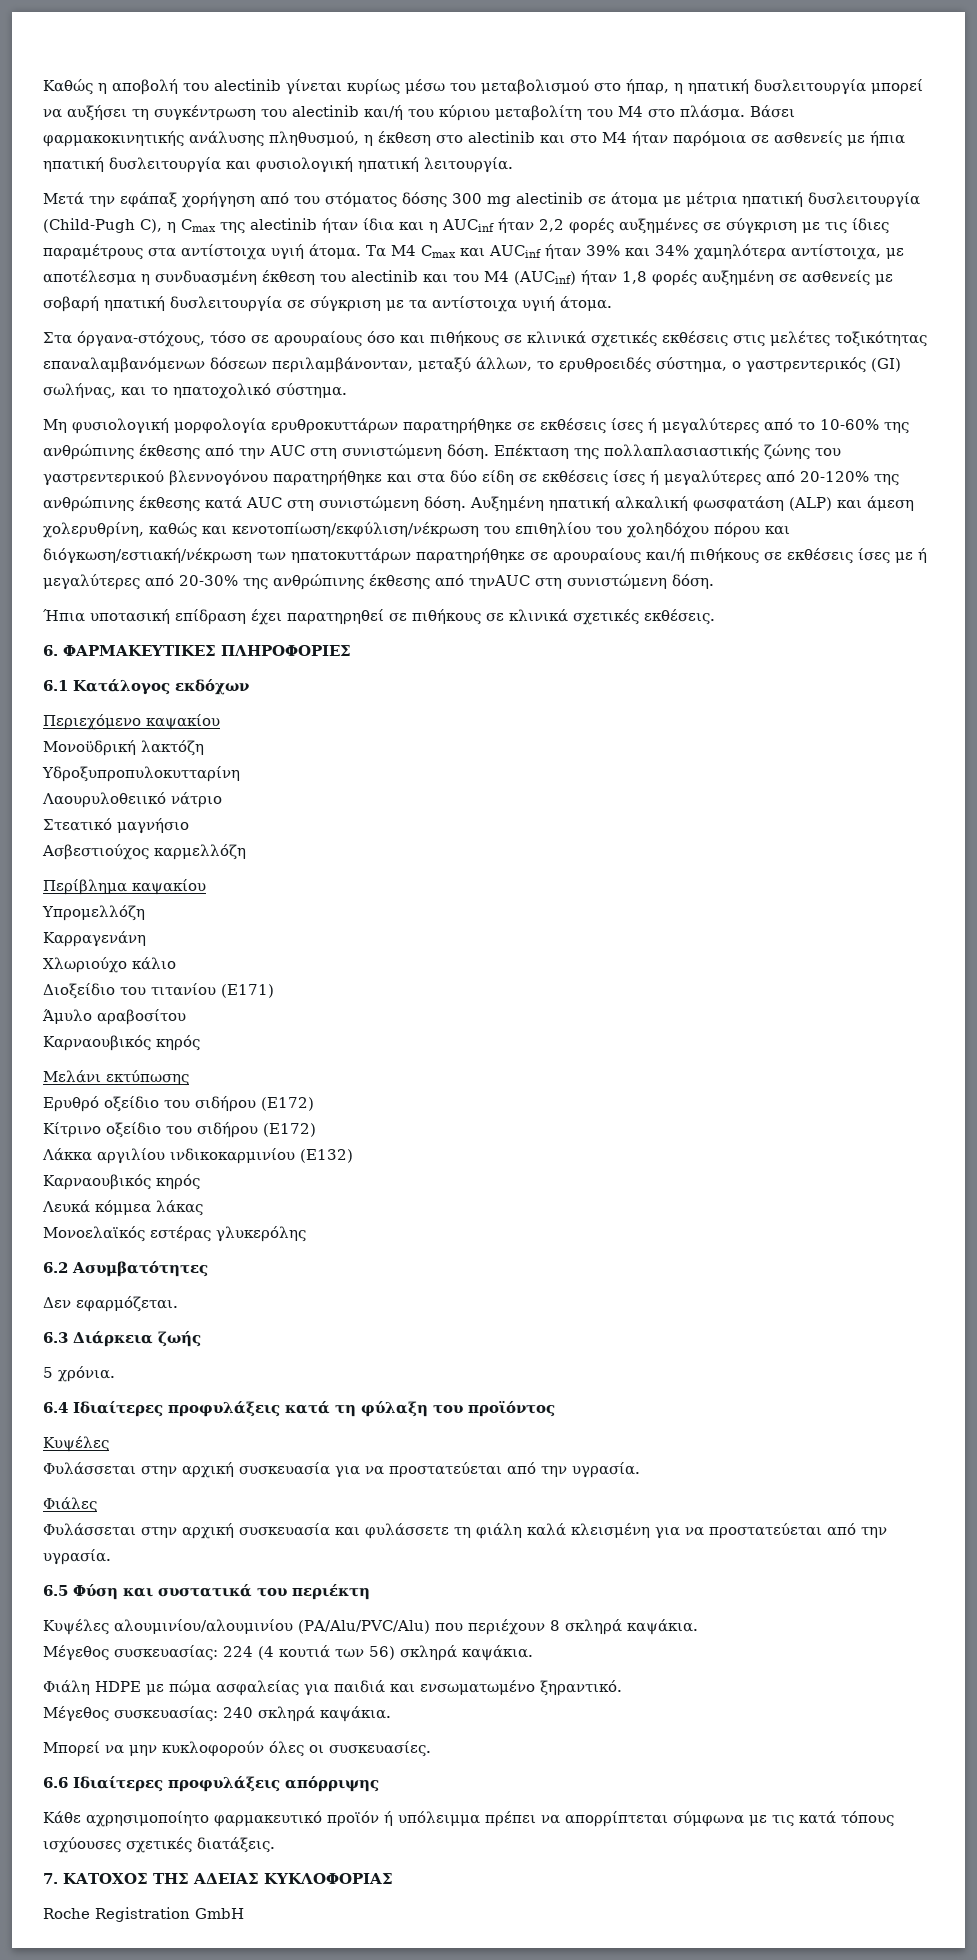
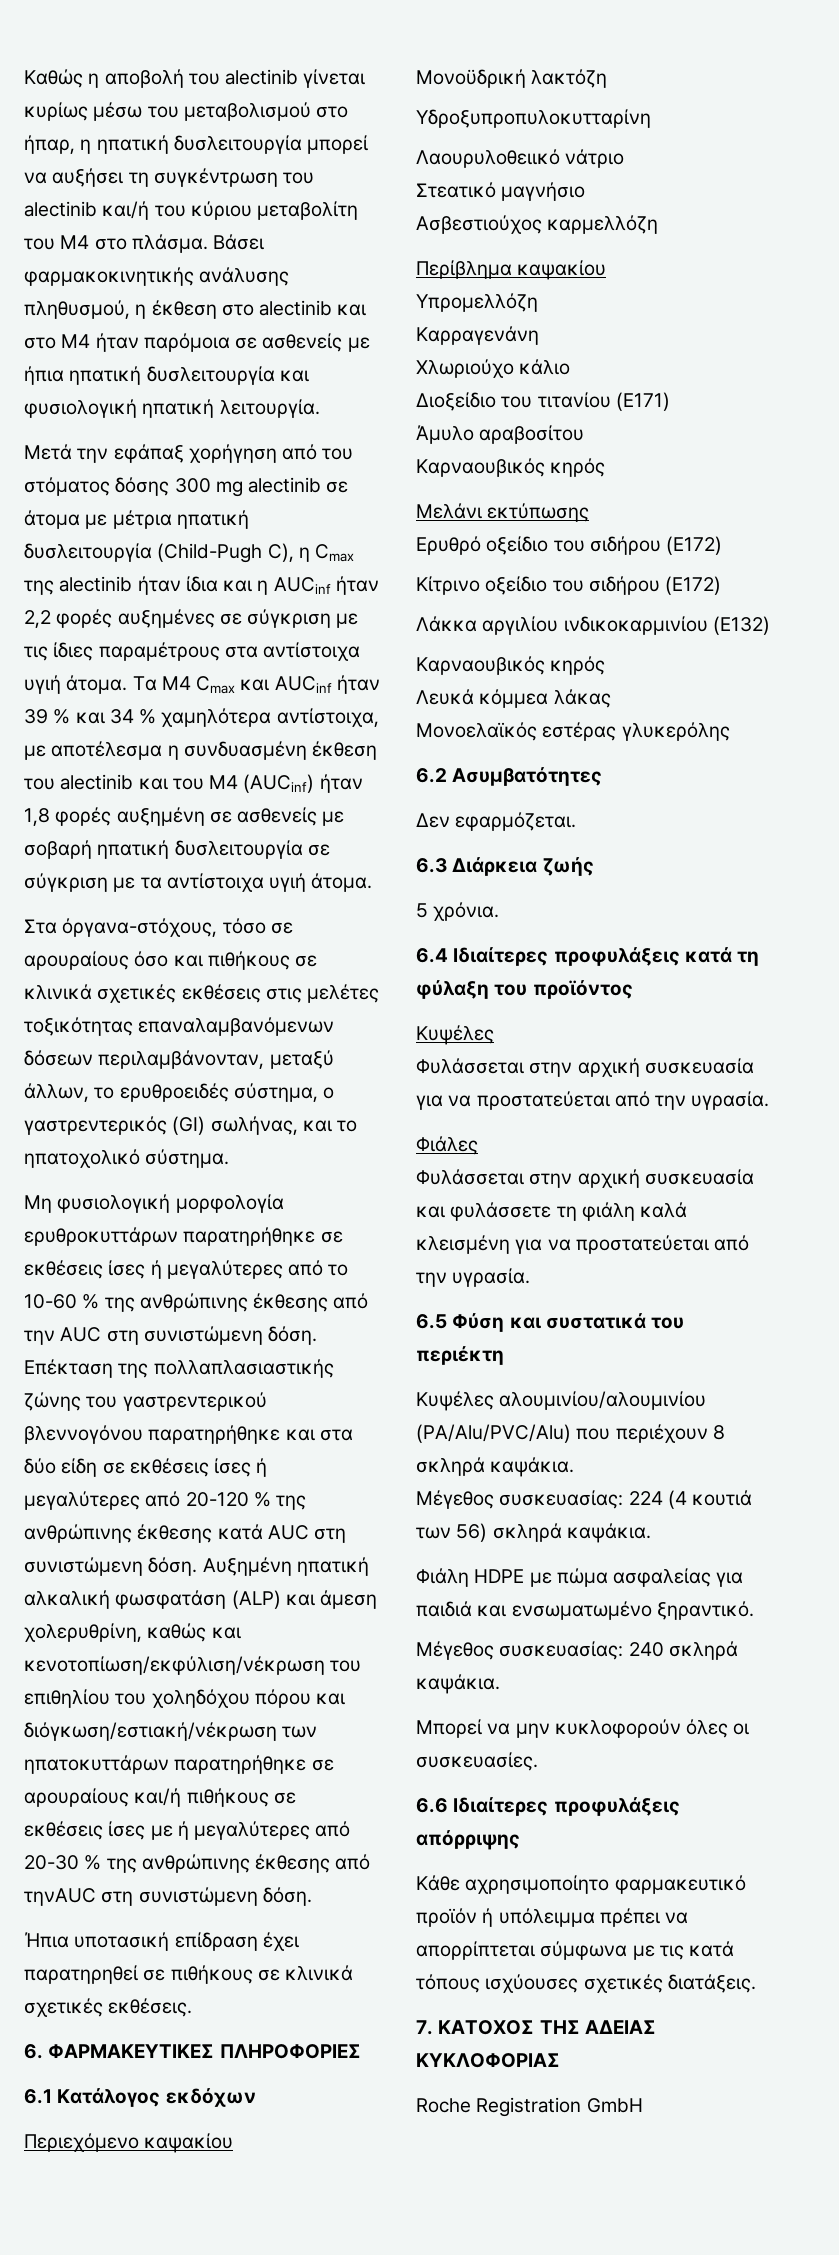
- Τα M4 Cmax και AUCinf ήταν 39% και 34% χαμηλότερα αντίστοιχα, με αποτέλεσμα η συνδυασμένη έκθεση του alectinib και του M4 (AUCinf) ήταν 1,8 φορές αυξημένη σε ασθενείς με σοβαρή ηπατική δυσλειτουργία σε σύγκριση με τα αντίστοιχα υγιή άτομα.
+ Τα M4 Cmax και AUCinf ήταν 39 % και 34 % χαμηλότερα αντίστοιχα, με αποτέλεσμα η συνδυασμένη έκθεση του alectinib και του M4 (AUCinf) ήταν 1,8 φορές αυξημένη σε ασθενείς με σοβαρή ηπατική δυσλειτουργία σε σύγκριση με τα αντίστοιχα υγιή άτομα.
- Μη φυσιολογική μορφολογία ερυθροκυττάρων παρατηρήθηκε σε εκθέσεις ίσες ή μεγαλύτερες από το 10-60% της ανθρώπινης έκθεσης από την AUC στη συνιστώμενη δόση.
+ Μη φυσιολογική μορφολογία ερυθροκυττάρων παρατηρήθηκε σε εκθέσεις ίσες ή μεγαλύτερες από το 10-60 % της ανθρώπινης έκθεσης από την AUC στη συνιστώμενη δόση.
- Επέκταση της πολλαπλασιαστικής ζώνης του γαστρεντερικού βλεννογόνου παρατηρήθηκε και στα δύο είδη σε εκθέσεις ίσες ή μεγαλύτερες από 20-120% της ανθρώπινης έκθεσης κατά AUC στη συνιστώμενη δόση.
+ Επέκταση της πολλαπλασιαστικής ζώνης του γαστρεντερικού βλεννογόνου παρατηρήθηκε και στα δύο είδη σε εκθέσεις ίσες ή μεγαλύτερες από 20-120 % της ανθρώπινης έκθεσης κατά AUC στη συνιστώμενη δόση.
- Αυξημένη ηπατική αλκαλική φωσφατάση (ALP) και άμεση χολερυθρίνη, καθώς και κενοτοπίωση/εκφύλιση/νέκρωση του επιθηλίου του χοληδόχου πόρου και διόγκωση/εστιακή/νέκρωση των ηπατοκυττάρων παρατηρήθηκε σε αρουραίους και/ή πιθήκους σε εκθέσεις ίσες με ή μεγαλύτερες από 20-30% της ανθρώπινης έκθεσης από τηνAUC στη συνιστώμενη δόση.
+ Αυξημένη ηπατική αλκαλική φωσφατάση (ALP) και άμεση χολερυθρίνη, καθώς και κενοτοπίωση/εκφύλιση/νέκρωση του επιθηλίου του χοληδόχου πόρου και διόγκωση/εστιακή/νέκρωση των ηπατοκυττάρων παρατηρήθηκε σε αρουραίους και/ή πιθήκους σε εκθέσεις ίσες με ή μεγαλύτερες από 20-30 % της ανθρώπινης έκθεσης από τηνAUC στη συνιστώμενη δόση.

